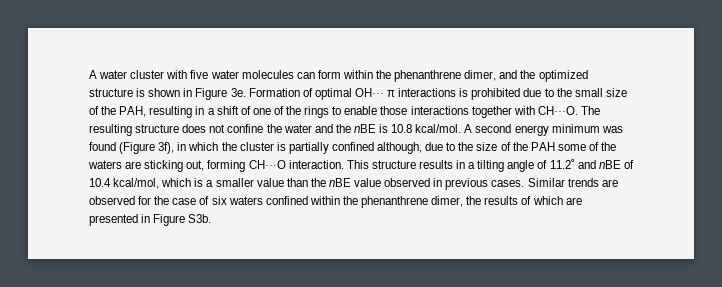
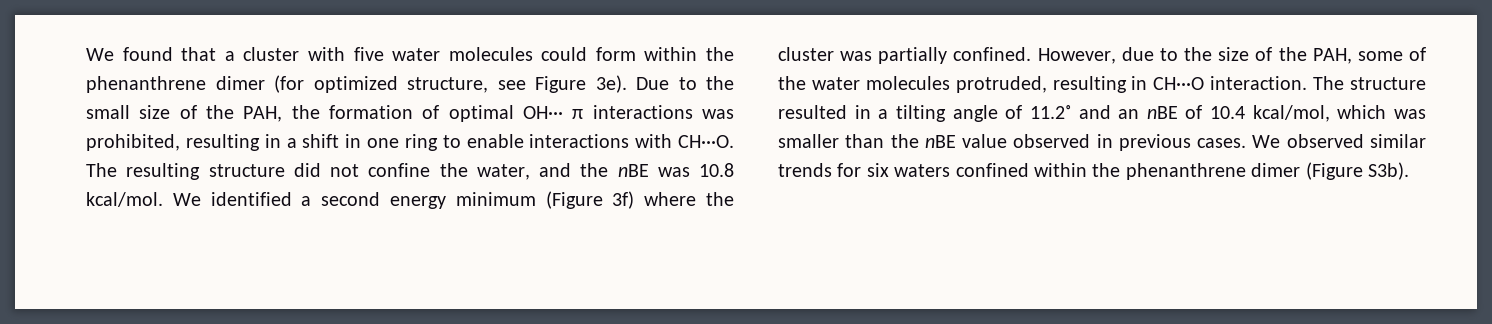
- A water cluster with five water molecules can form within the phenanthrene dimer, and the optimized structure is shown in Figure 3e. Formation of optimal OH··· π interactions is prohibited due to the small size of the PAH, resulting in a shift of one of the rings to enable those interactions together with CH···O.
+ We found that a cluster with five water molecules could form within the phenanthrene dimer (for optimized structure, see Figure 3e). Due to the small size of the PAH, the formation of optimal OH··· π interactions was prohibited, resulting in a shift in one ring to enable interactions with CH···O.
- The resulting structure does not confine the water and the nBE is 10.8 kcal/mol.
+ The resulting structure did not confine the water, and the nBE was 10.8 kcal/mol.
- A second energy minimum was found (Figure 3f), in which the cluster is partially confined although, due to the size of the PAH some of the waters are sticking out, forming CH···O interaction. This structure results in a tilting angle of 11.2˚ and nBE of 10.4 kcal/mol, which is a smaller value than the nBE value observed in previous cases.
+ We identified a second energy minimum (Figure 3f) where the cluster was partially confined. However, due to the size of the PAH, some of the water molecules protruded, resulting in CH···O interaction. The structure resulted in a tilting angle of 11.2˚ and an nBE of 10.4 kcal/mol, which was smaller than the nBE value observed in previous cases.
- Similar trends are observed for the case of six waters confined within the phenanthrene dimer, the results of which are presented in Figure S3b.
+ We observed similar trends for six waters confined within the phenanthrene dimer (Figure S3b).

